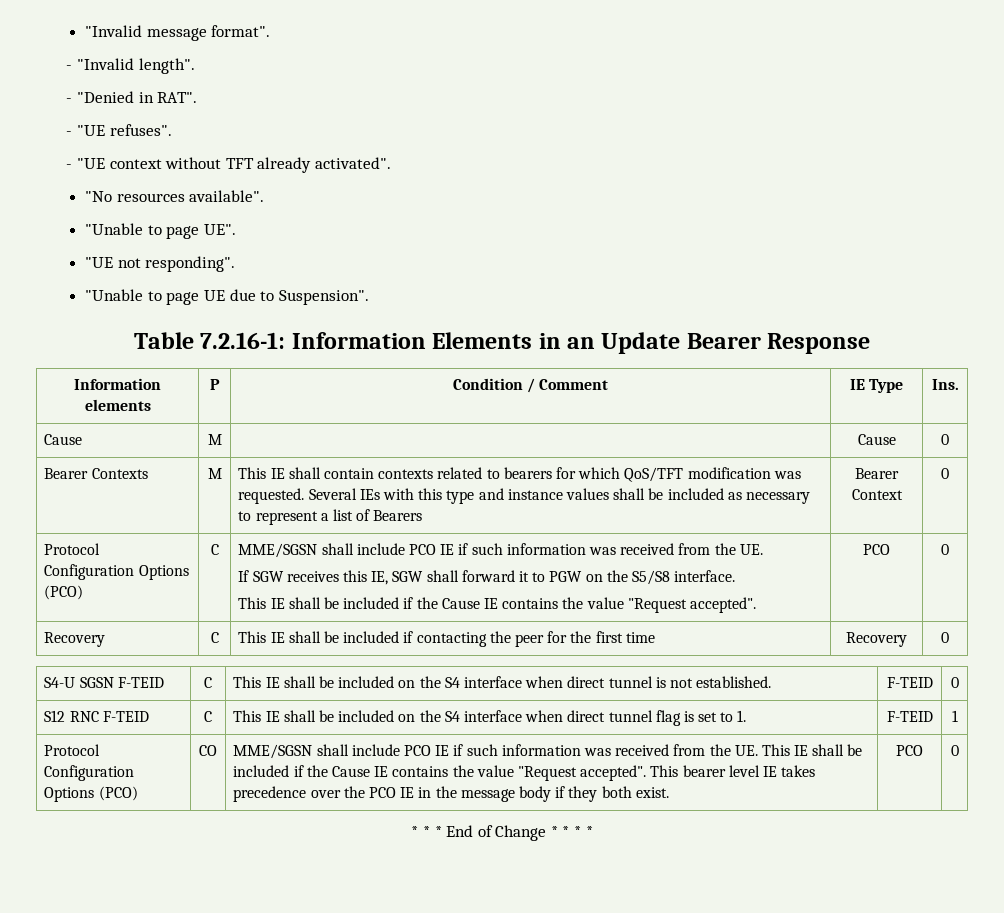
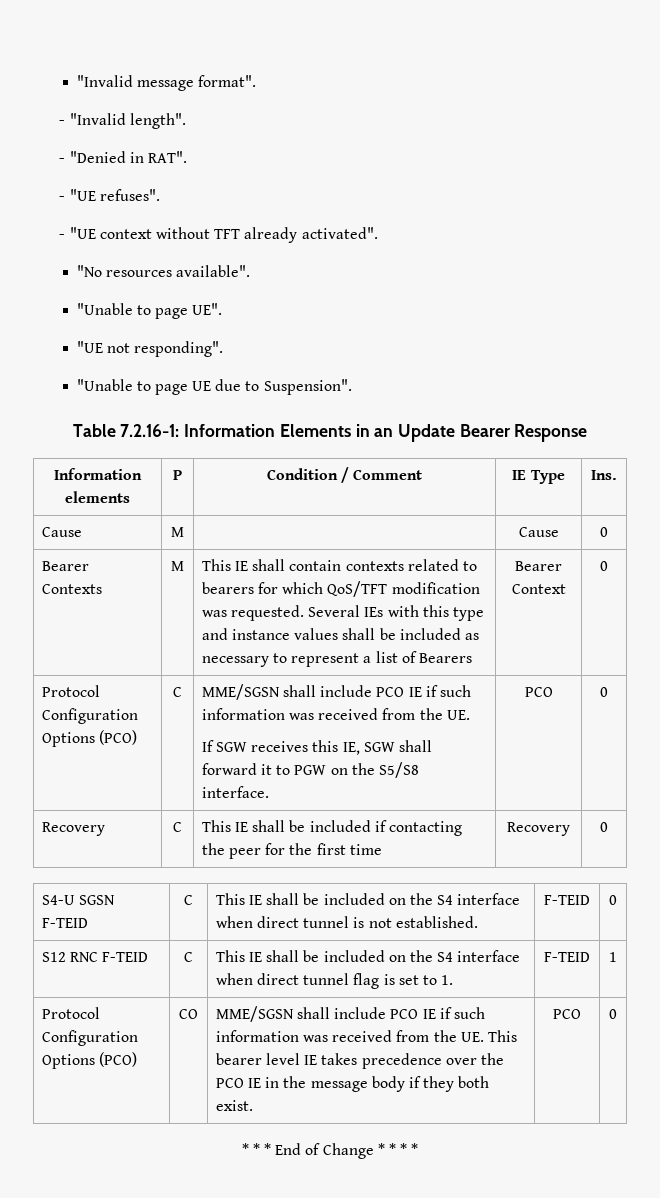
  If SGW receives this IE, SGW shall forward it to PGW on the S5/S8 interface.
- This IE shall be included if the Cause IE contains the value "Request accepted".
- MME/SGSN shall include PCO IE if such information was received from the UE. This IE shall be included if the Cause IE contains the value "Request accepted". This bearer level IE takes precedence over the PCO IE in the message body if they both exist.
+ MME/SGSN shall include PCO IE if such information was received from the UE. This bearer level IE takes precedence over the PCO IE in the message body if they both exist.

